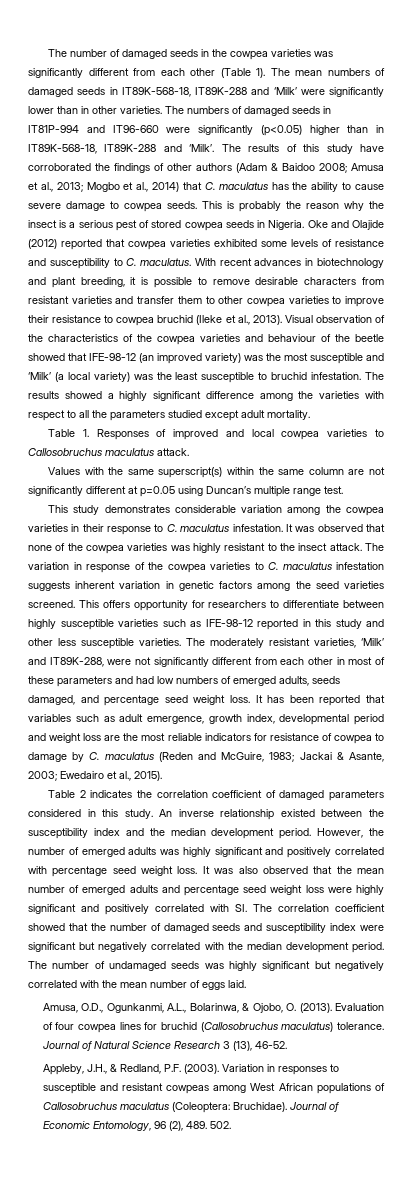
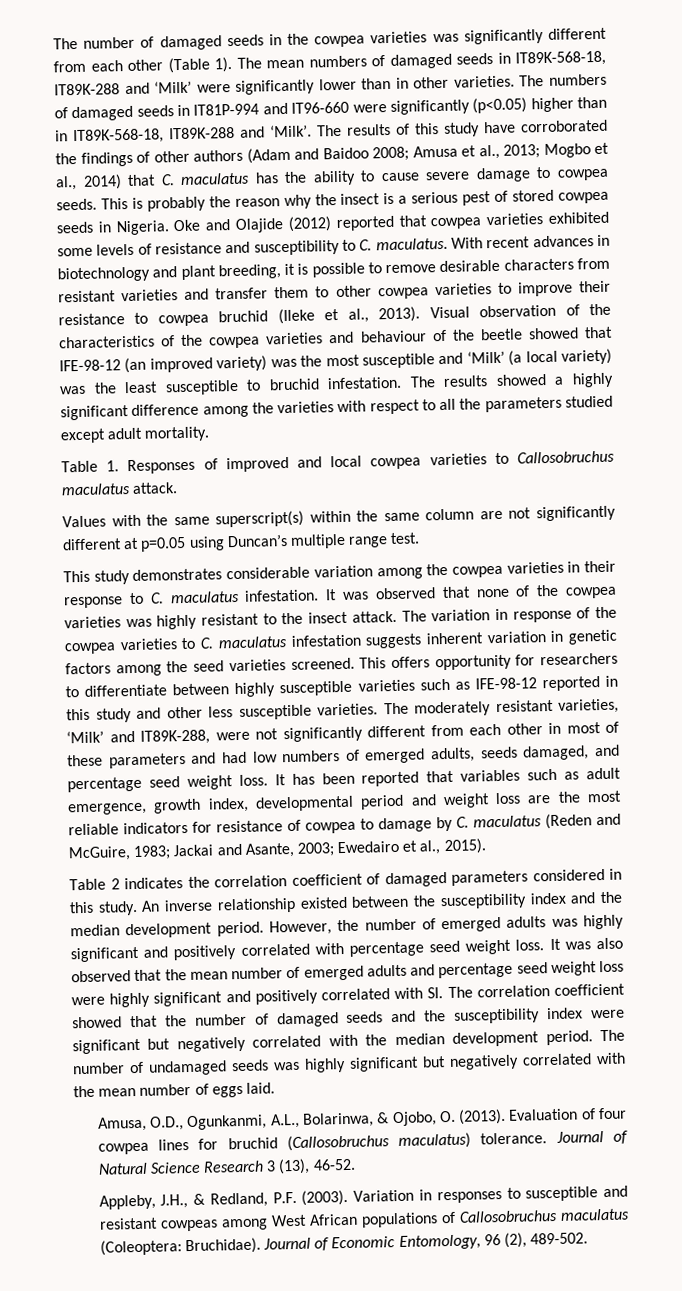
- The results of this study have corroborated the findings of other authors (Adam & Baidoo 2008; Amusa et al., 2013; Mogbo et al., 2014) that C. maculatus has the ability to cause severe damage to cowpea seeds.
+ The results of this study have corroborated the findings of other authors (Adam and Baidoo 2008; Amusa et al., 2013; Mogbo et al., 2014) that C. maculatus has the ability to cause severe damage to cowpea seeds.
- It has been reported that variables such as adult emergence, growth index, developmental period and weight loss are the most reliable indicators for resistance of cowpea to damage by C. maculatus (Reden and McGuire, 1983; Jackai & Asante, 2003; Ewedairo et al., 2015).
+ It has been reported that variables such as adult emergence, growth index, developmental period and weight loss are the most reliable indicators for resistance of cowpea to damage by C. maculatus (Reden and McGuire, 1983; Jackai and Asante, 2003; Ewedairo et al., 2015).
- It was also observed that the mean number of emerged adults and percentage seed weight loss were highly significant and positively correlated with SI. The correlation coefficient showed that the number of damaged seeds and susceptibility index were significant but negatively correlated with the median development period.
+ It was also observed that the mean number of emerged adults and percentage seed weight loss were highly significant and positively correlated with SI. The correlation coefficient showed that the number of damaged seeds and the susceptibility index were significant but negatively correlated with the median development period.
- Journal of Economic Entomology, 96 (2), 489. 502.
+ Journal of Economic Entomology, 96 (2), 489-502.

